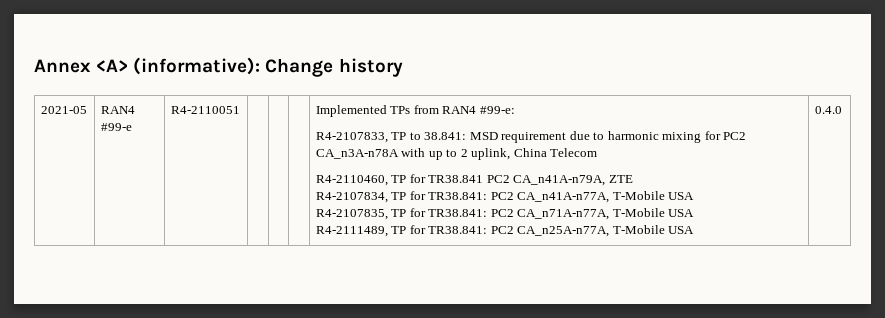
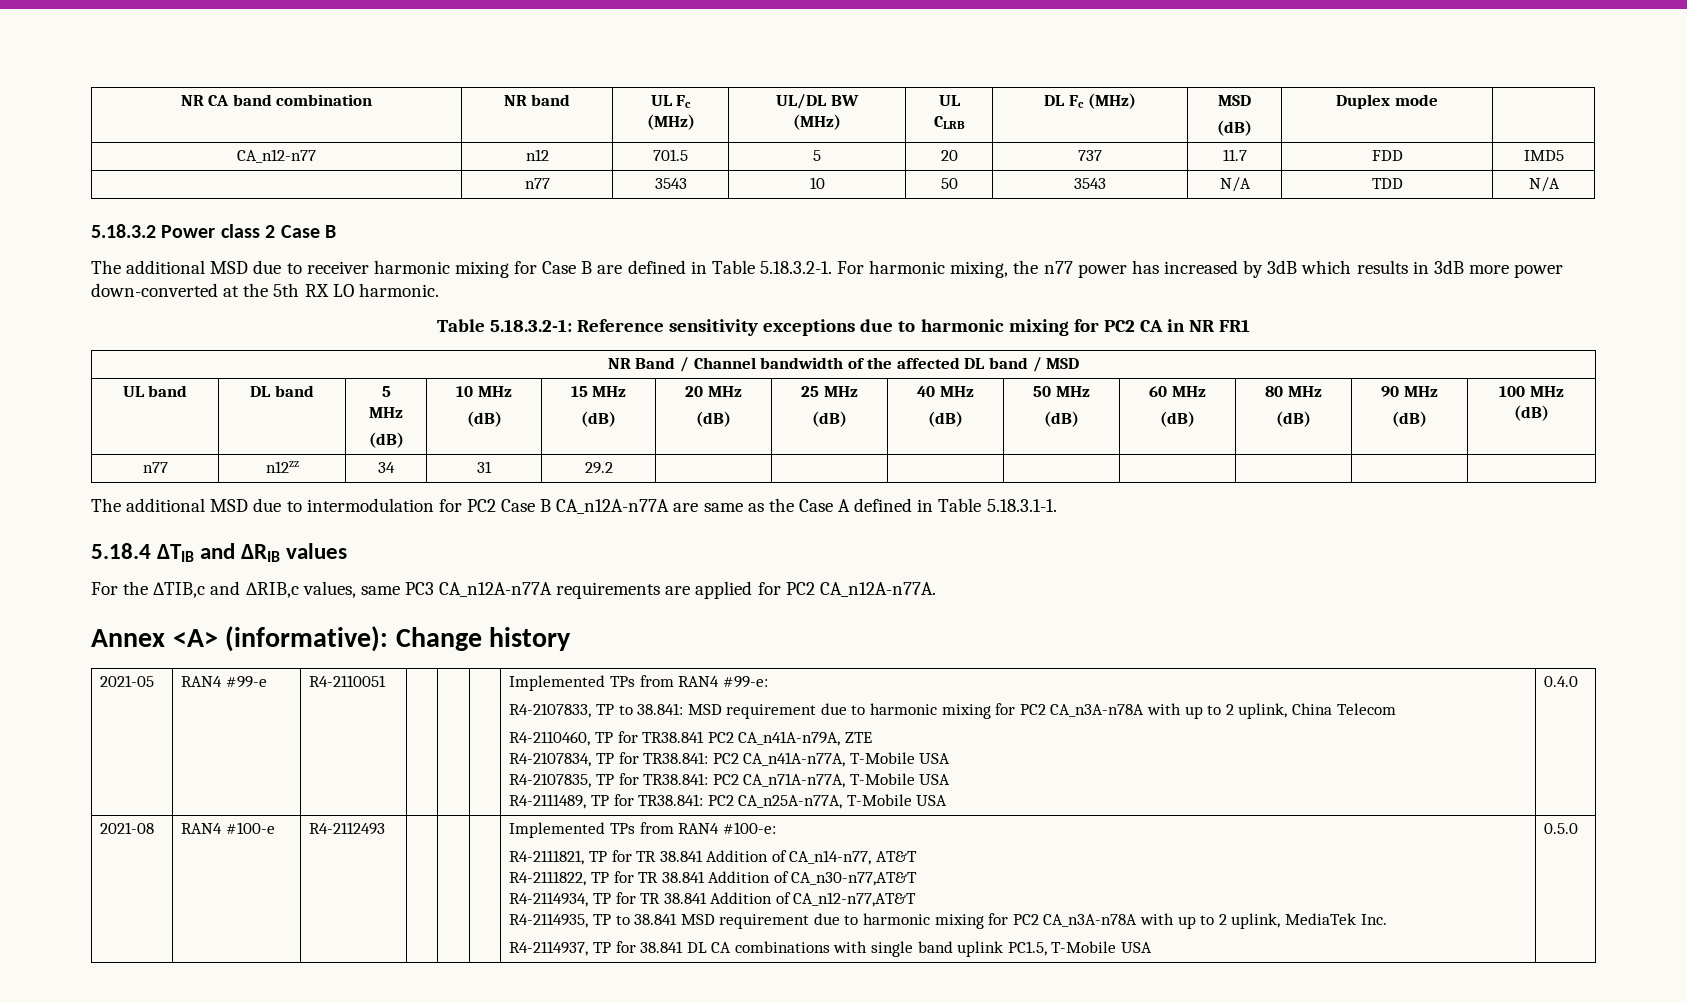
+ NR CA band combination | NR band | UL Fc
+ (MHz) | UL/DL BW
+ (MHz) | UL
+ CLRB | DL Fc (MHz) | MSD
+ (dB) | Duplex mode |
+ CA_n12-n77 | n12 | 701.5 | 5 | 20 | 737 | 11.7 | FDD | IMD5
+ | n77 | 3543 | 10 | 50 | 3543 | N/A | TDD | N/A
+ 5.18.3.2 Power class 2 Case B
+ The additional MSD due to receiver harmonic mixing for Case B are defined in Table 5.18.3.2-1. For harmonic mixing, the n77 power has increased by 3dB which results in 3dB more power down-converted at the 5th RX LO harmonic.
+ Table 5.18.3.2-1: Reference sensitivity exceptions due to harmonic mixing for PC2 CA in NR FR1
+ NR Band / Channel bandwidth of the affected DL band / MSD
+ UL band | DL band | 5
+ MHz
+ (dB) | 10 MHz
+ (dB) | 15 MHz
+ (dB) | 20 MHz
+ (dB) | 25 MHz
+ (dB) | 40 MHz
+ (dB) | 50 MHz
+ (dB) | 60 MHz
+ (dB) | 80 MHz
+ (dB) | 90 MHz
+ (dB) | 100 MHz
+ (dB)
+ n77 | n12zz | 34 | 31 | 29.2 | | | | | | | |
+ The additional MSD due to intermodulation for PC2 Case B CA_n12A-n77A are same as the Case A defined in Table 5.18.3.1-1.
+ 5.18.4 ∆TIB and ∆RIB values
+ For the ∆TIB,c and ∆RIB,c values, same PC3 CA_n12A-n77A requirements are applied for PC2 CA_n12A-n77A.
+ 2021-08 | RAN4 #100-e | R4-2112493 | | | | Implemented TPs from RAN4 #100-e:
+ R4-2111821, TP for TR 38.841 Addition of CA_n14-n77, AT&T
+ R4-2111822, TP for TR 38.841 Addition of CA_n30-n77,AT&T
+ R4-2114934, TP for TR 38.841 Addition of CA_n12-n77,AT&T
+ R4-2114935, TP to 38.841 MSD requirement due to harmonic mixing for PC2 CA_n3A-n78A with up to 2 uplink, MediaTek Inc.
+ R4-2114937, TP for 38.841 DL CA combinations with single band uplink PC1.5, T-Mobile USA | 0.5.0

